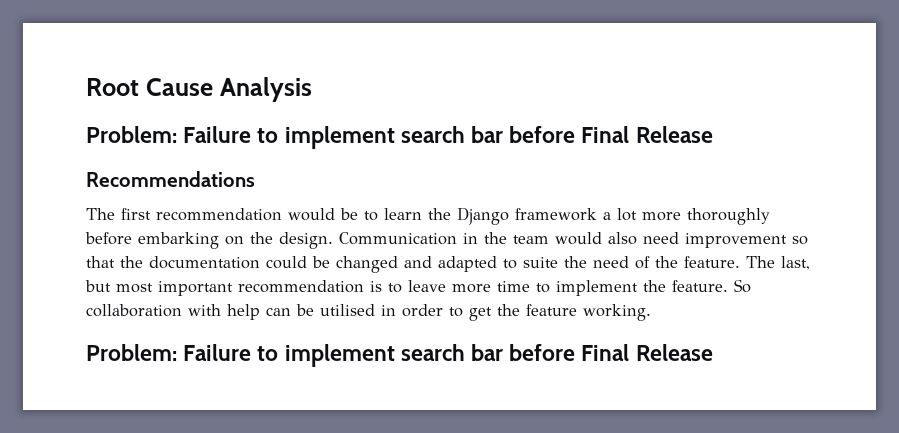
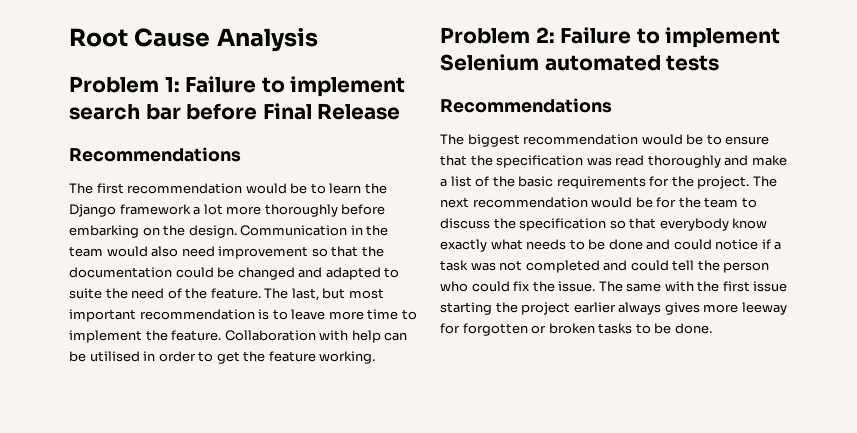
  Root Cause Analysis
- Problem: Failure to implement search bar before Final Release
+ Problem 1: Failure to implement search bar before Final Release
- So collaboration with help can be utilised in order to get the feature working.
- Problem: Failure to implement search bar before Final Release
+ Collaboration with help can be utilised in order to get the feature working.
+ Problem 2: Failure to implement Selenium automated tests
+ Recommendations
+ The biggest recommendation would be to ensure that the specification was read thoroughly and make a list of the basic requirements for the project. The next recommendation would be for the team to discuss the specification so that everybody know exactly what needs to be done and could notice if a task was not completed and could tell the person who could fix the issue. The same with the first issue starting the project earlier always gives more leeway for forgotten or broken tasks to be done.

